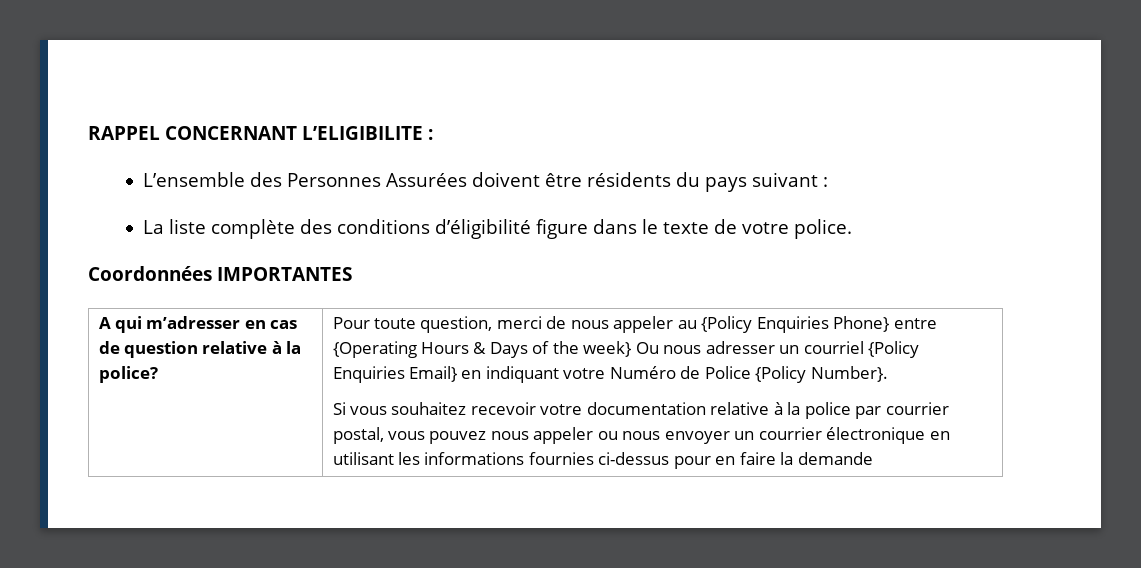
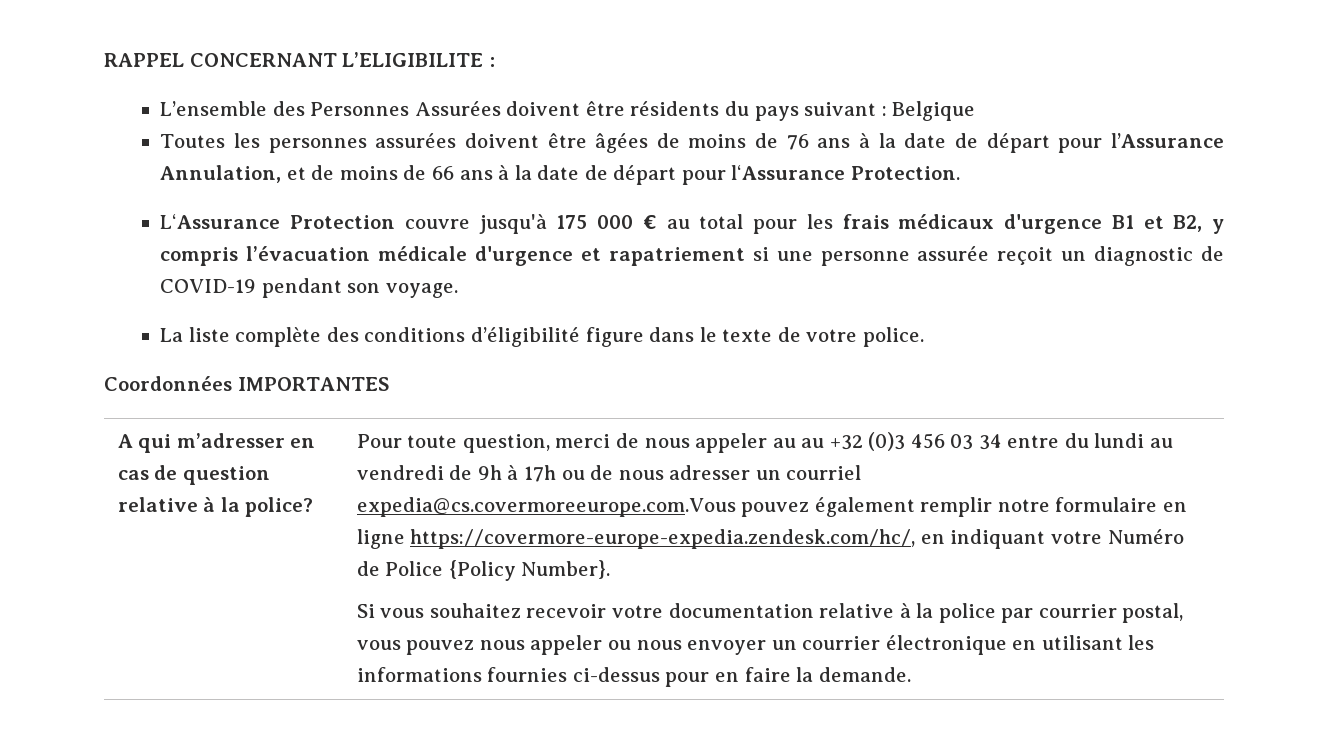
- L’ensemble des Personnes Assurées doivent être résidents du pays suivant :
+ L’ensemble des Personnes Assurées doivent être résidents du pays suivant : Belgique
+ Toutes les personnes assurées doivent être âgées de moins de 76 ans à la date de départ pour l’Assurance Annulation, et de moins de 66 ans à la date de départ pour l‘Assurance Protection.
+ L‘Assurance Protection couvre jusqu'à 175 000 € au total pour les frais médicaux d'urgence B1 et B2, y compris l’évacuation médicale d'urgence et rapatriement si une personne assurée reçoit un diagnostic de COVID-19 pendant son voyage.
- Pour toute question, merci de nous appeler au {Policy Enquiries Phone} entre {Operating Hours & Days of the week} Ou nous adresser un courriel {Policy Enquiries Email} en indiquant votre Numéro de Police {Policy Number}.
+ Pour toute question, merci de nous appeler au au +32 (0)3 456 03 34 entre du lundi au vendredi de 9h à 17h ou de nous adresser un courriel expedia@cs.covermoreeurope.com.Vous pouvez également remplir notre formulaire en ligne https://covermore-europe-expedia.zendesk.com/hc/, en indiquant votre Numéro de Police {Policy Number}.
- Si vous souhaitez recevoir votre documentation relative à la police par courrier postal, vous pouvez nous appeler ou nous envoyer un courrier électronique en utilisant les informations fournies ci-dessus pour en faire la demande
+ Si vous souhaitez recevoir votre documentation relative à la police par courrier postal, vous pouvez nous appeler ou nous envoyer un courrier électronique en utilisant les informations fournies ci-dessus pour en faire la demande.

